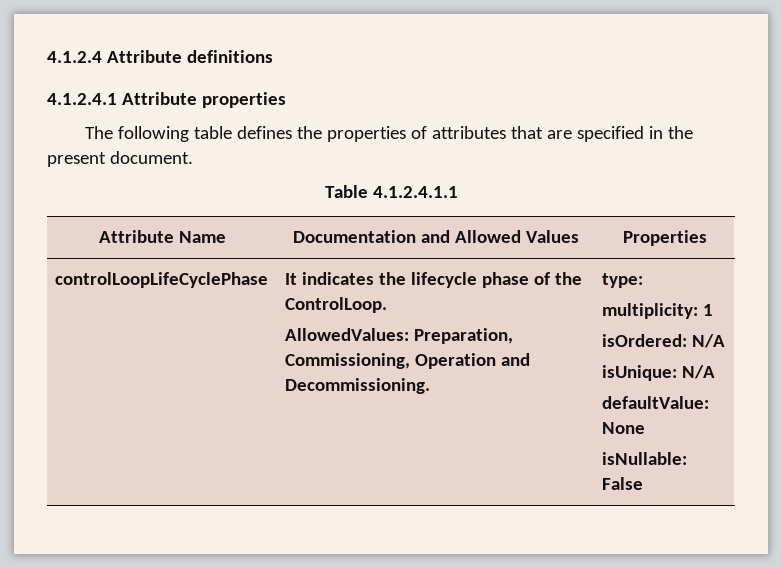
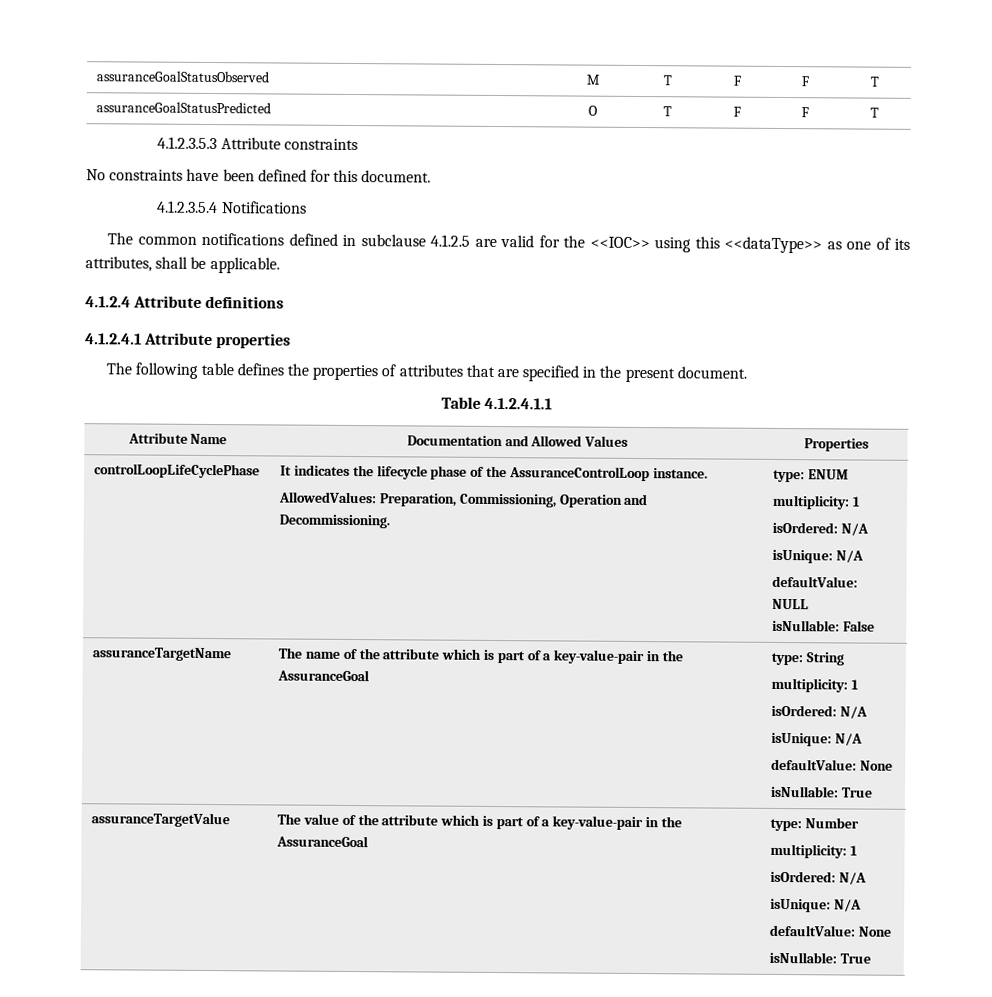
+ assuranceGoalStatusObserved | M | T | F | F | T
+ assuranceGoalStatusPredicted | O | T | F | F | T
+ 4.1.2.3.5.3 Attribute constraints
+ No constraints have been defined for this document.
+ 4.1.2.3.5.4 Notifications
+ The common notifications defined in subclause 4.1.2.5 are valid for the <<IOC>> using this <<dataType>> as one of its attributes, shall be applicable.
- controlLoopLifeCyclePhase | It indicates the lifecycle phase of the ControlLoop.
- AllowedValues: Preparation, Commissioning, Operation and Decommissioning. | type:
+ controlLoopLifeCyclePhase | It indicates the lifecycle phase of the AssuranceControlLoop instance.
+ AllowedValues: Preparation, Commissioning, Operation and Decommissioning. | type: ENUM
+ multiplicity: 1
+ isOrdered: N/A
+ isUnique: N/A
+ defaultValue: NULL
+ isNullable: False
+ assuranceTargetName | The name of the attribute which is part of a key-value-pair in the AssuranceGoal | type: String
  multiplicity: 1
  isOrdered: N/A
  isUnique: N/A
  defaultValue: None
- isNullable: False
+ isNullable: True
+ assuranceTargetValue | The value of the attribute which is part of a key-value-pair in the AssuranceGoal | type: Number
+ multiplicity: 1
+ isOrdered: N/A
+ isUnique: N/A
+ defaultValue: None
+ isNullable: True

